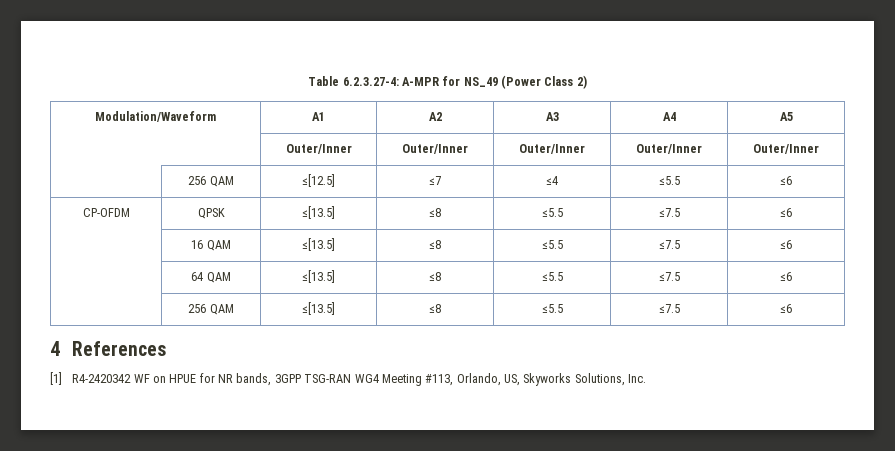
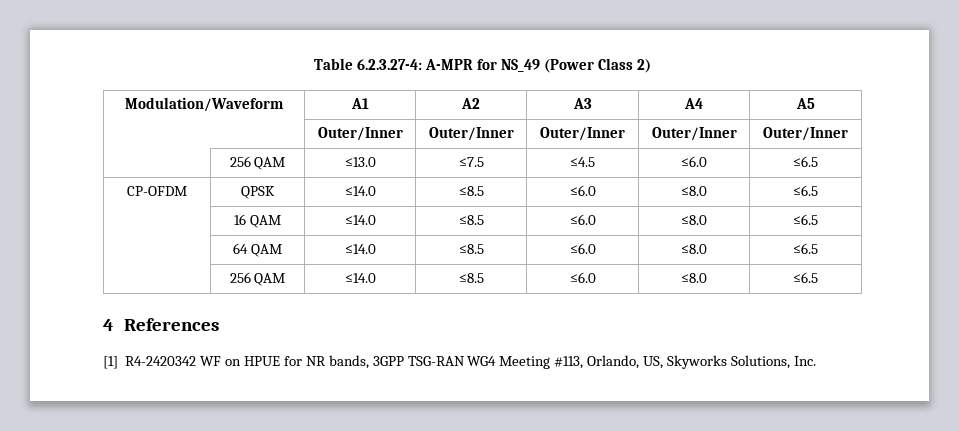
- | 256 QAM | ≤[12.5] | ≤7 | ≤4 | ≤5.5 | ≤6
- CP-OFDM | QPSK | ≤[13.5] | ≤8 | ≤5.5 | ≤7.5 | ≤6
- | 16 QAM | ≤[13.5] | ≤8 | ≤5.5 | ≤7.5 | ≤6
- | 64 QAM | ≤[13.5] | ≤8 | ≤5.5 | ≤7.5 | ≤6
- | 256 QAM | ≤[13.5] | ≤8 | ≤5.5 | ≤7.5 | ≤6
+ | 256 QAM | ≤13.0 | ≤7.5 | ≤4.5 | ≤6.0 | ≤6.5
+ CP-OFDM | QPSK | ≤14.0 | ≤8.5 | ≤6.0 | ≤8.0 | ≤6.5
+ | 16 QAM | ≤14.0 | ≤8.5 | ≤6.0 | ≤8.0 | ≤6.5
+ | 64 QAM | ≤14.0 | ≤8.5 | ≤6.0 | ≤8.0 | ≤6.5
+ | 256 QAM | ≤14.0 | ≤8.5 | ≤6.0 | ≤8.0 | ≤6.5

